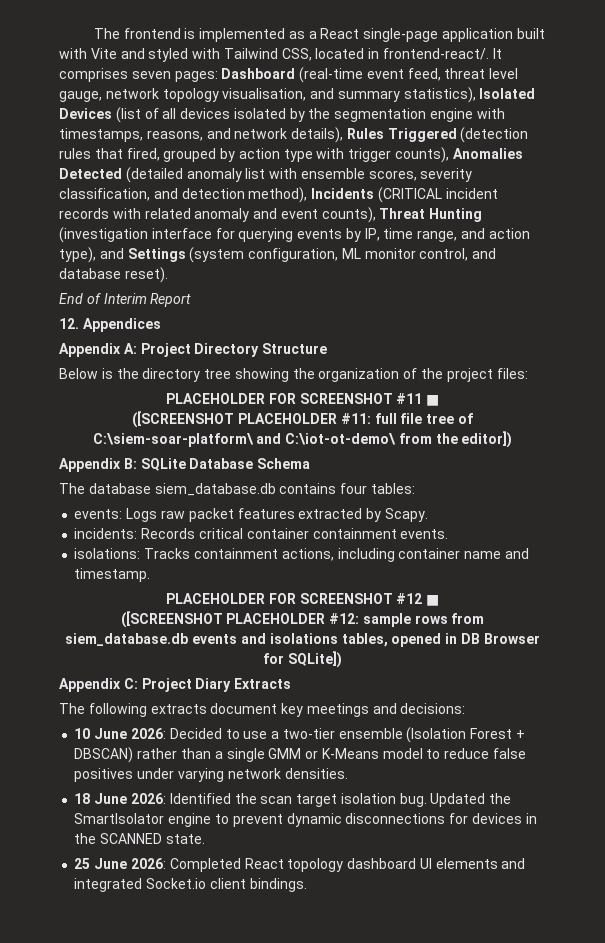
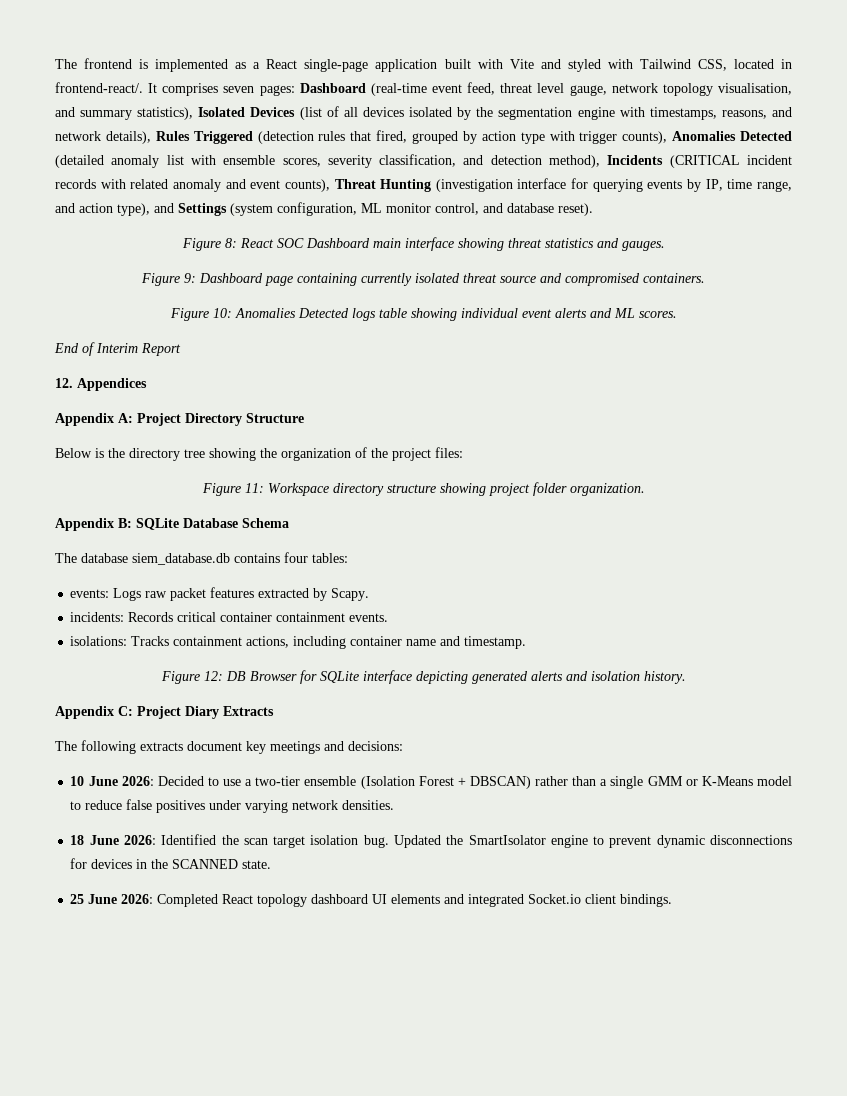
+ Figure 8: React SOC Dashboard main interface showing threat statistics and gauges.
+ Figure 9: Dashboard page containing currently isolated threat source and compromised containers.
+ Figure 10: Anomalies Detected logs table showing individual event alerts and ML scores.
- PLACEHOLDER FOR SCREENSHOT #11 ■
- ([SCREENSHOT PLACEHOLDER #11: full file tree of C:\siem-soar-platform\ and C:\iot-ot-demo\ from the editor])
+ Figure 11: Workspace directory structure showing project folder organization.
- PLACEHOLDER FOR SCREENSHOT #12 ■
- ([SCREENSHOT PLACEHOLDER #12: sample rows from siem_database.db events and isolations tables, opened in DB Browser for SQLite])
+ Figure 12: DB Browser for SQLite interface depicting generated alerts and isolation history.

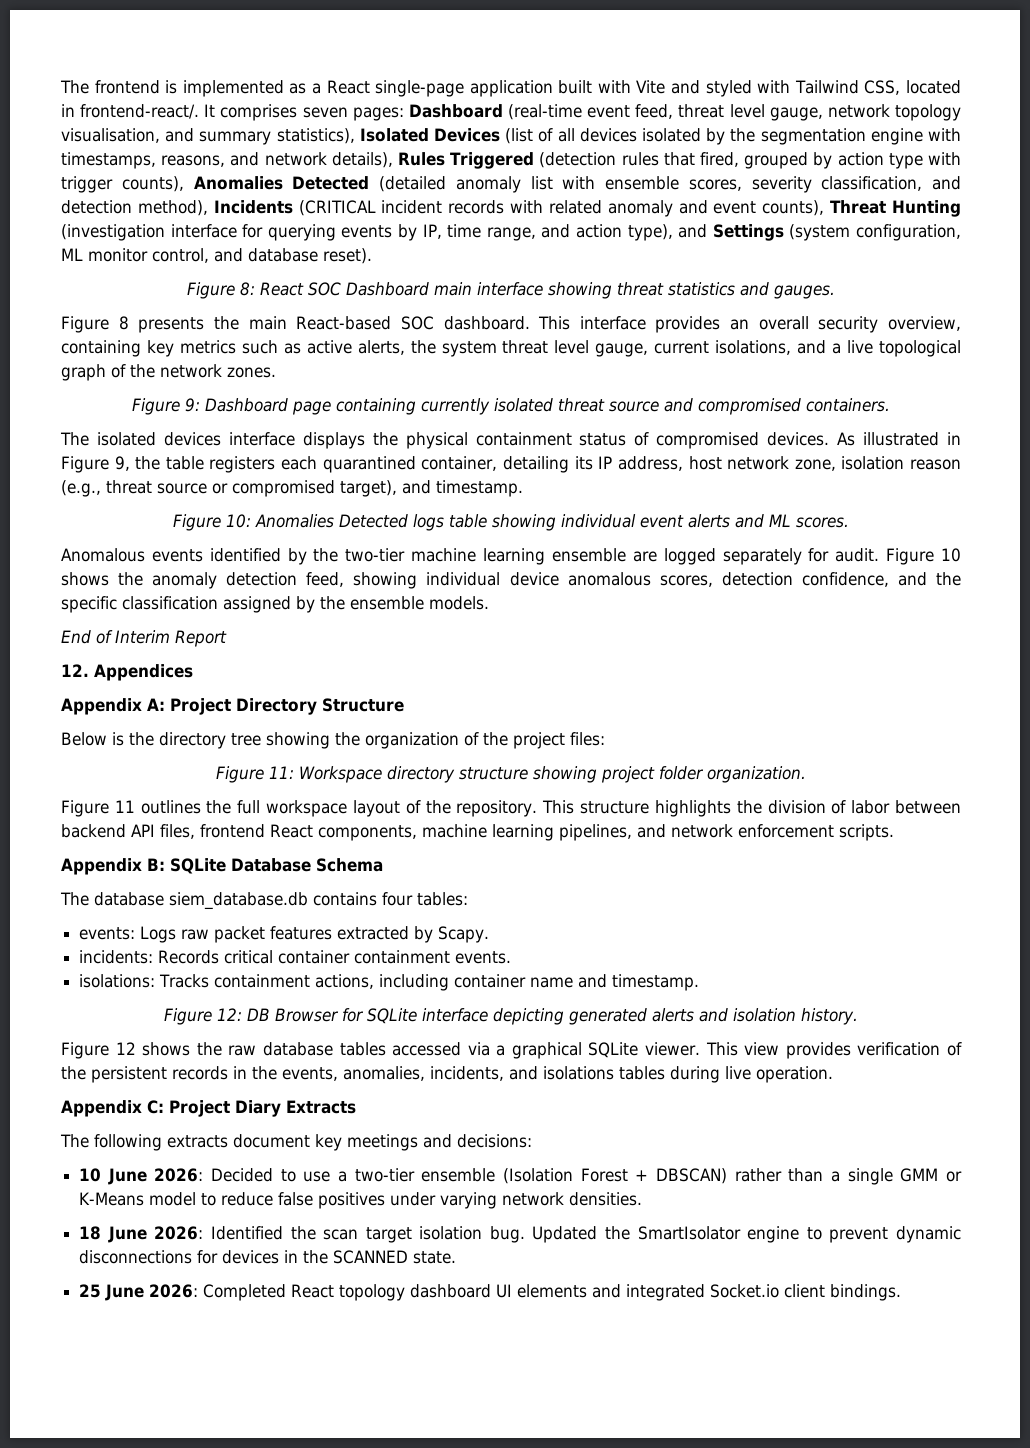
+ Figure 8 presents the main React-based SOC dashboard. This interface provides an overall security overview, containing key metrics such as active alerts, the system threat level gauge, current isolations, and a live topological graph of the network zones.
+ The isolated devices interface displays the physical containment status of compromised devices. As illustrated in Figure 9, the table registers each quarantined container, detailing its IP address, host network zone, isolation reason (e.g., threat source or compromised target), and timestamp.
+ Anomalous events identified by the two-tier machine learning ensemble are logged separately for audit. Figure 10 shows the anomaly detection feed, showing individual device anomalous scores, detection confidence, and the specific classification assigned by the ensemble models.
+ Figure 11 outlines the full workspace layout of the repository. This structure highlights the division of labor between backend API files, frontend React components, machine learning pipelines, and network enforcement scripts.
+ Figure 12 shows the raw database tables accessed via a graphical SQLite viewer. This view provides verification of the persistent records in the events, anomalies, incidents, and isolations tables during live operation.

